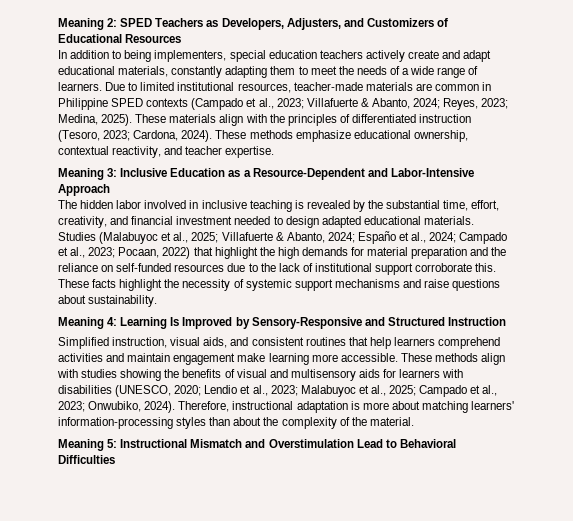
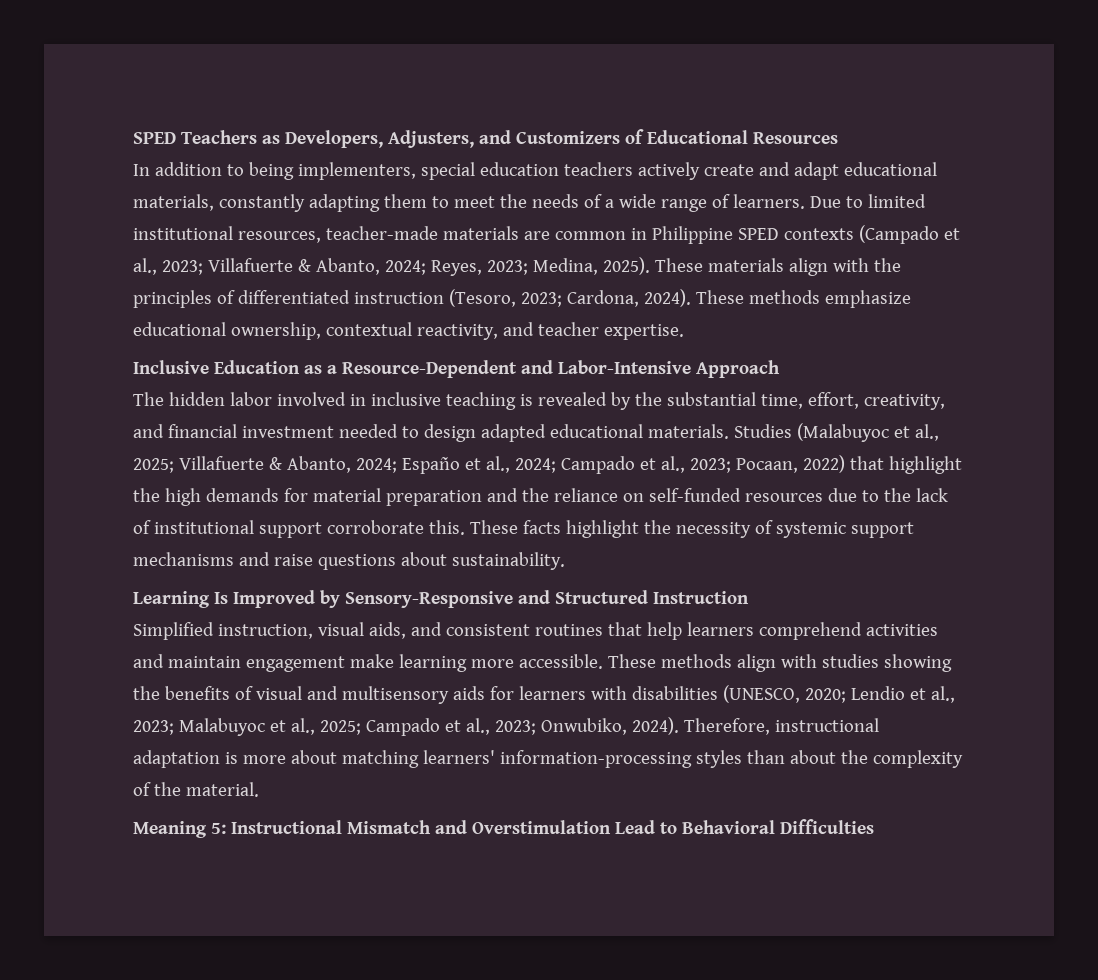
- Meaning 2: SPED Teachers as Developers, Adjusters, and Customizers of Educational Resources
+ SPED Teachers as Developers, Adjusters, and Customizers of Educational Resources
- Meaning 3: Inclusive Education as a Resource-Dependent and Labor-Intensive Approach
+ Inclusive Education as a Resource-Dependent and Labor-Intensive Approach
- Meaning 4: Learning Is Improved by Sensory-Responsive and Structured Instruction
+ Learning Is Improved by Sensory-Responsive and Structured Instruction

